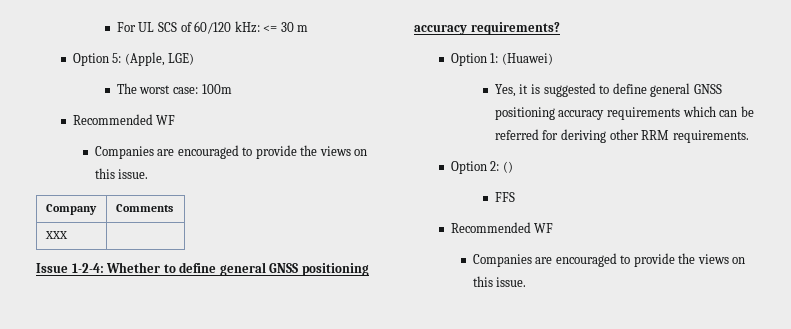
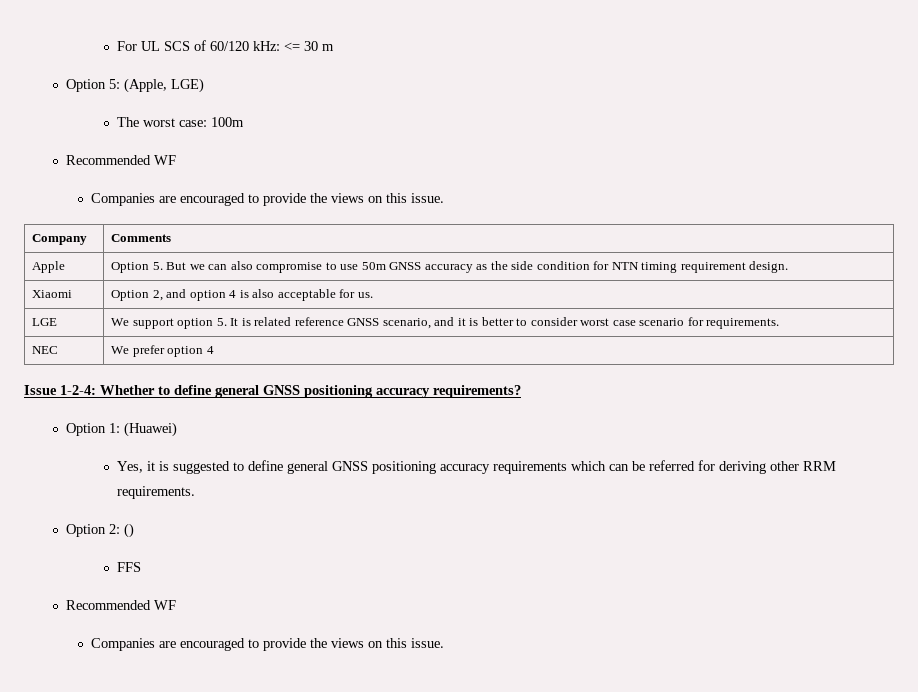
- XXX |
+ Apple | Option 5. But we can also compromise to use 50m GNSS accuracy as the side condition for NTN timing requirement design.
+ Xiaomi | Option 2, and option 4 is also acceptable for us.
+ LGE | We support option 5. It is related reference GNSS scenario, and it is better to consider worst case scenario for requirements.
+ NEC | We prefer option 4

